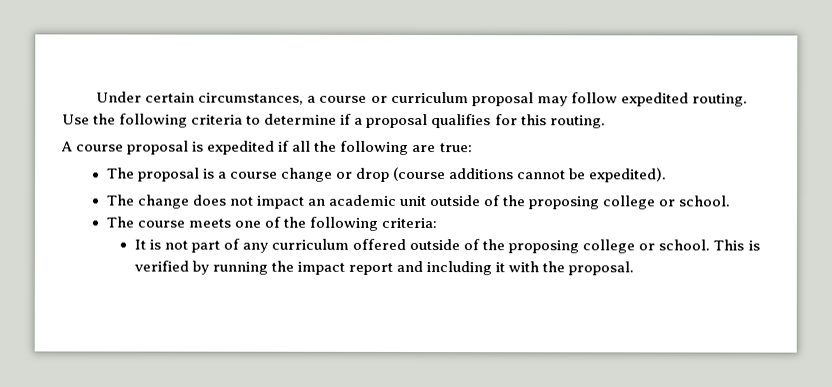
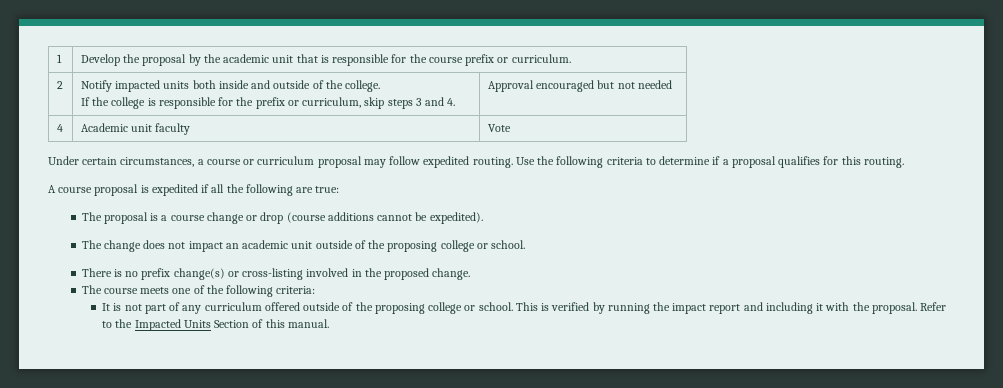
+ 1 | Develop the proposal by the academic unit that is responsible for the course prefix or curriculum.
+ 2 | Notify impacted units both inside and outside of the college.
+ If the college is responsible for the prefix or curriculum, skip steps 3 and 4. | Approval encouraged but not needed
+ 4 | Academic unit faculty | Vote
+ There is no prefix change(s) or cross-listing involved in the proposed change.
+ Refer to the Impacted Units Section of this manual.

